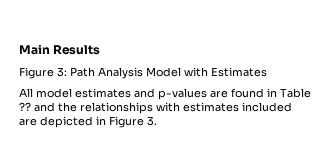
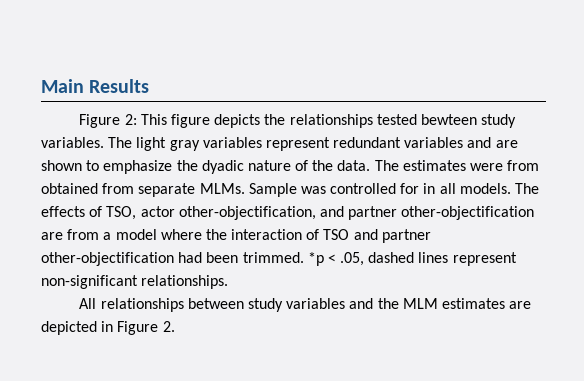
- Figure 3: Path Analysis Model with Estimates
- All model estimates and p-values are found in Table ?? and the relationships with estimates included are depicted in Figure 3.
+ Figure 2: This figure depicts the relationships tested bewteen study variables. The light gray variables represent redundant variables and are shown to emphasize the dyadic nature of the data. The estimates were from obtained from separate MLMs. Sample was controlled for in all models. The effects of TSO, actor other-objectification, and partner other-objectification are from a model where the interaction of TSO and partner other-objectification had been trimmed. *p < .05, dashed lines represent non-significant relationships.
+ All relationships between study variables and the MLM estimates are depicted in Figure 2.

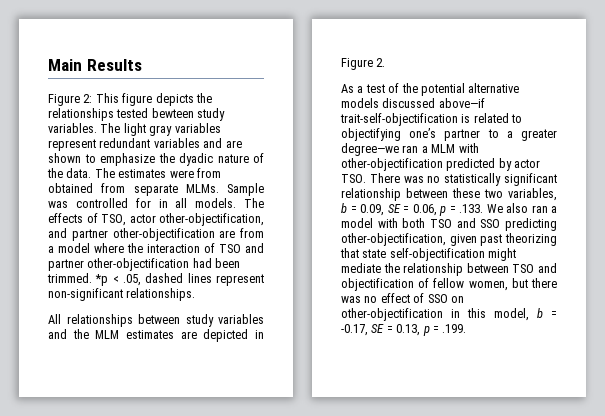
+ As a test of the potential alternative models discussed above—if trait-self-objectification is related to objectifying one’s partner to a greater degree—we ran a MLM with other-objectification predicted by actor TSO. There was no statistically significant relationship between these two variables, b = 0.09, SE = 0.06, p = .133. We also ran a model with both TSO and SSO predicting other-objectification, given past theorizing that state self-objectification might mediate the relationship between TSO and objectification of fellow women, but there was no effect of SSO on other-objectification in this model, b = -0.17, SE = 0.13, p = .199.

